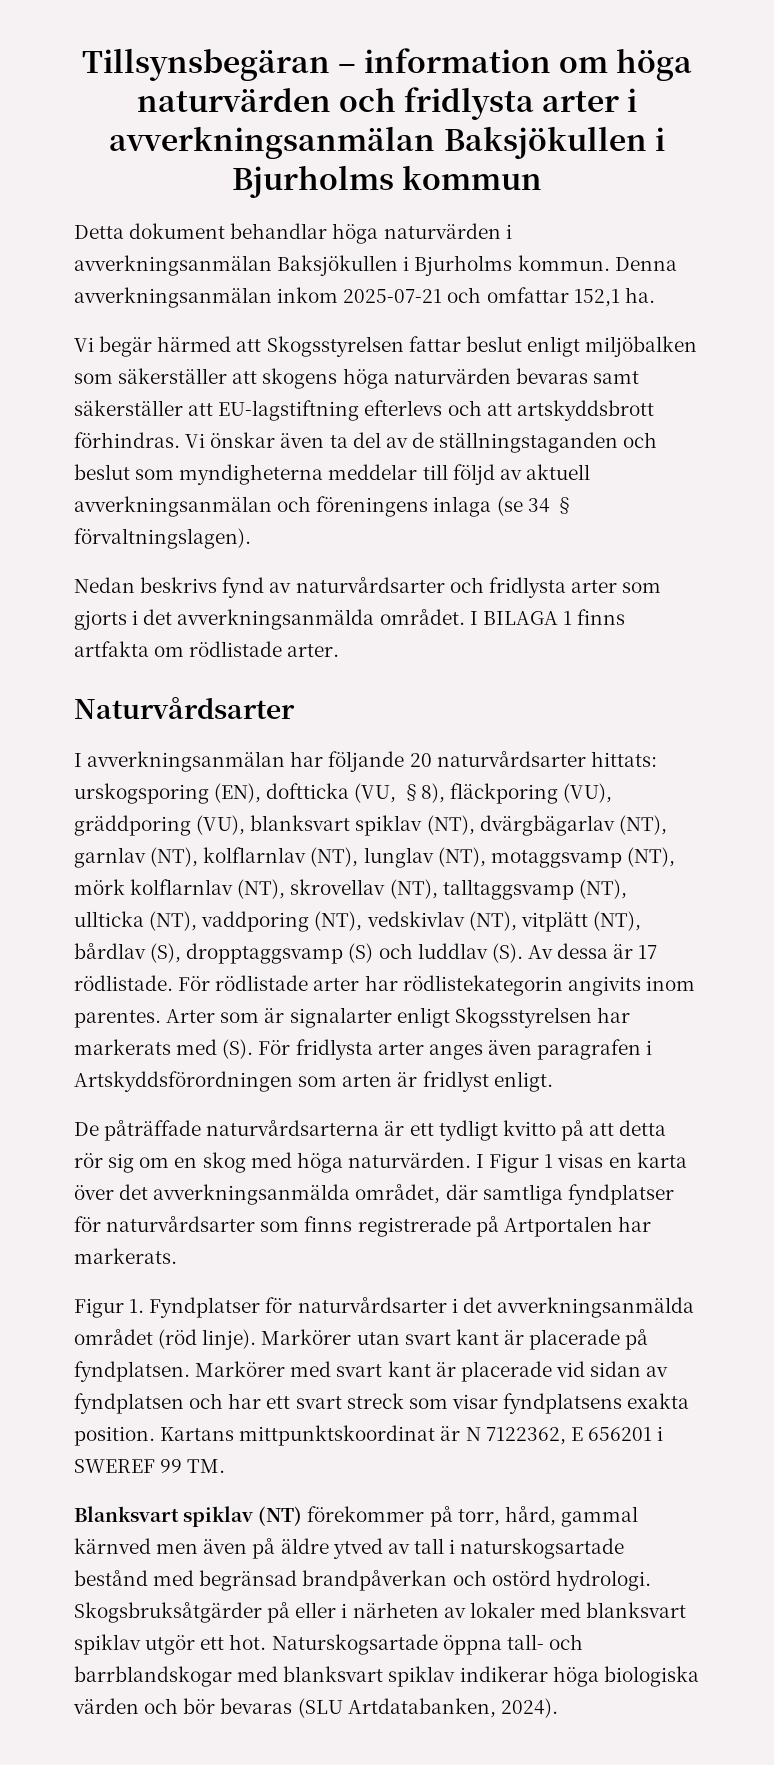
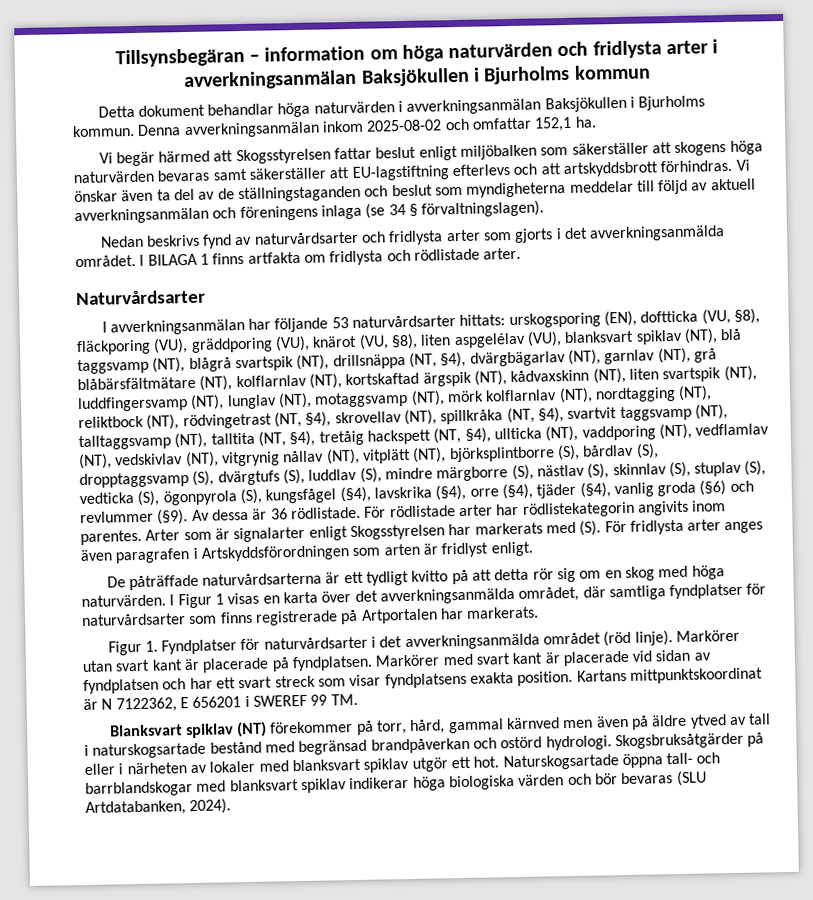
- Denna avverkningsanmälan inkom 2025-07-21 och omfattar 152,1 ha.
+ Denna avverkningsanmälan inkom 2025-08-02 och omfattar 152,1 ha.
- I BILAGA 1 finns artfakta om rödlistade arter.
+ I BILAGA 1 finns artfakta om fridlysta och rödlistade arter.
- I avverkningsanmälan har följande 20 naturvårdsarter hittats: urskogsporing (EN), doftticka (VU, §8), fläckporing (VU), gräddporing (VU), blanksvart spiklav (NT), dvärgbägarlav (NT), garnlav (NT), kolflarnlav (NT), lunglav (NT), motaggsvamp (NT), mörk kolflarnlav (NT), skrovellav (NT), talltaggsvamp (NT), ullticka (NT), vaddporing (NT), vedskivlav (NT), vitplätt (NT), bårdlav (S), dropptaggsvamp (S) och luddlav (S). Av dessa är 17 rödlistade.
+ I avverkningsanmälan har följande 53 naturvårdsarter hittats: urskogsporing (EN), doftticka (VU, §8), fläckporing (VU), gräddporing (VU), knärot (VU, §8), liten aspgelélav (VU), blanksvart spiklav (NT), blå taggsvamp (NT), blågrå svartspik (NT), drillsnäppa (NT, §4), dvärgbägarlav (NT), garnlav (NT), grå blåbärsfältmätare (NT), kolflarnlav (NT), kortskaftad ärgspik (NT), kådvaxskinn (NT), liten svartspik (NT), luddfingersvamp (NT), lunglav (NT), motaggsvamp (NT), mörk kolflarnlav (NT), nordtagging (NT), reliktbock (NT), rödvingetrast (NT, §4), skrovellav (NT), spillkråka (NT, §4), svartvit taggsvamp (NT), talltaggsvamp (NT), talltita (NT, §4), tretåig hackspett (NT, §4), ullticka (NT), vaddporing (NT), vedflamlav (NT), vedskivlav (NT), vitgrynig nållav (NT), vitplätt (NT), björksplintborre (S), bårdlav (S), dropptaggsvamp (S), dvärgtufs (S), luddlav (S), mindre märgborre (S), nästlav (S), skinnlav (S), stuplav (S), vedticka (S), ögonpyrola (S), kungsfågel (§4), lavskrika (§4), orre (§4), tjäder (§4), vanlig groda (§6) och revlummer (§9). Av dessa är 36 rödlistade.

